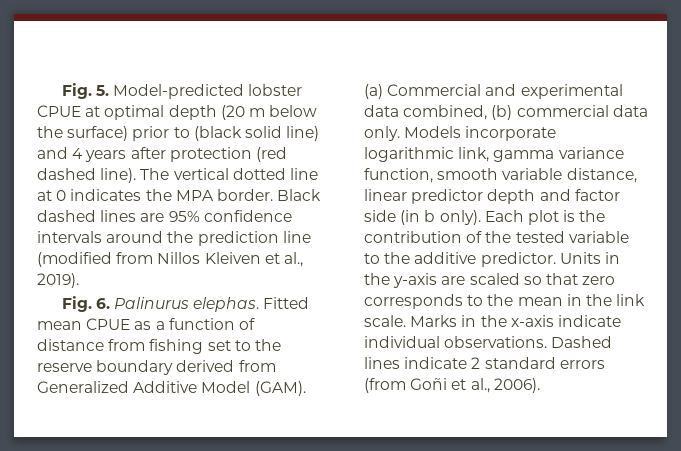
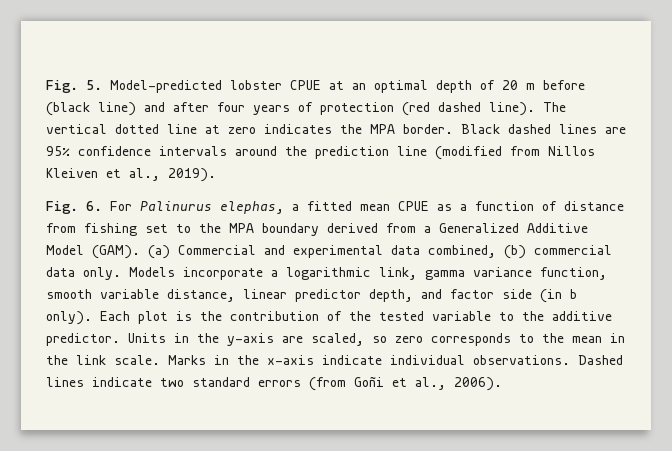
- Fig. 5. Model-predicted lobster CPUE at optimal depth (20 m below the surface) prior to (black solid line) and 4 years after protection (red dashed line).
+ Fig. 5. Model-predicted lobster CPUE at an optimal depth of 20 m before (black line) and after four years of protection (red dashed line).
- The vertical dotted line at 0 indicates the MPA border.
+ The vertical dotted line at zero indicates the MPA border.
- Fig. 6. Palinurus elephas. Fitted mean CPUE as a function of distance from fishing set to the reserve boundary derived from Generalized Additive Model (GAM).
+ Fig. 6. For Palinurus elephas, a fitted mean CPUE as a function of distance from fishing set to the MPA boundary derived from a Generalized Additive Model (GAM).
- Models incorporate logarithmic link, gamma variance function, smooth variable distance, linear predictor depth and factor side (in b only).
+ Models incorporate a logarithmic link, gamma variance function, smooth variable distance, linear predictor depth, and factor side (in b only).
- Units in the y-axis are scaled so that zero corresponds to the mean in the link scale.
+ Units in the y-axis are scaled, so zero corresponds to the mean in the link scale.
- Dashed lines indicate 2 standard errors (from Goñi et al., 2006).
+ Dashed lines indicate two standard errors (from Goñi et al., 2006).

